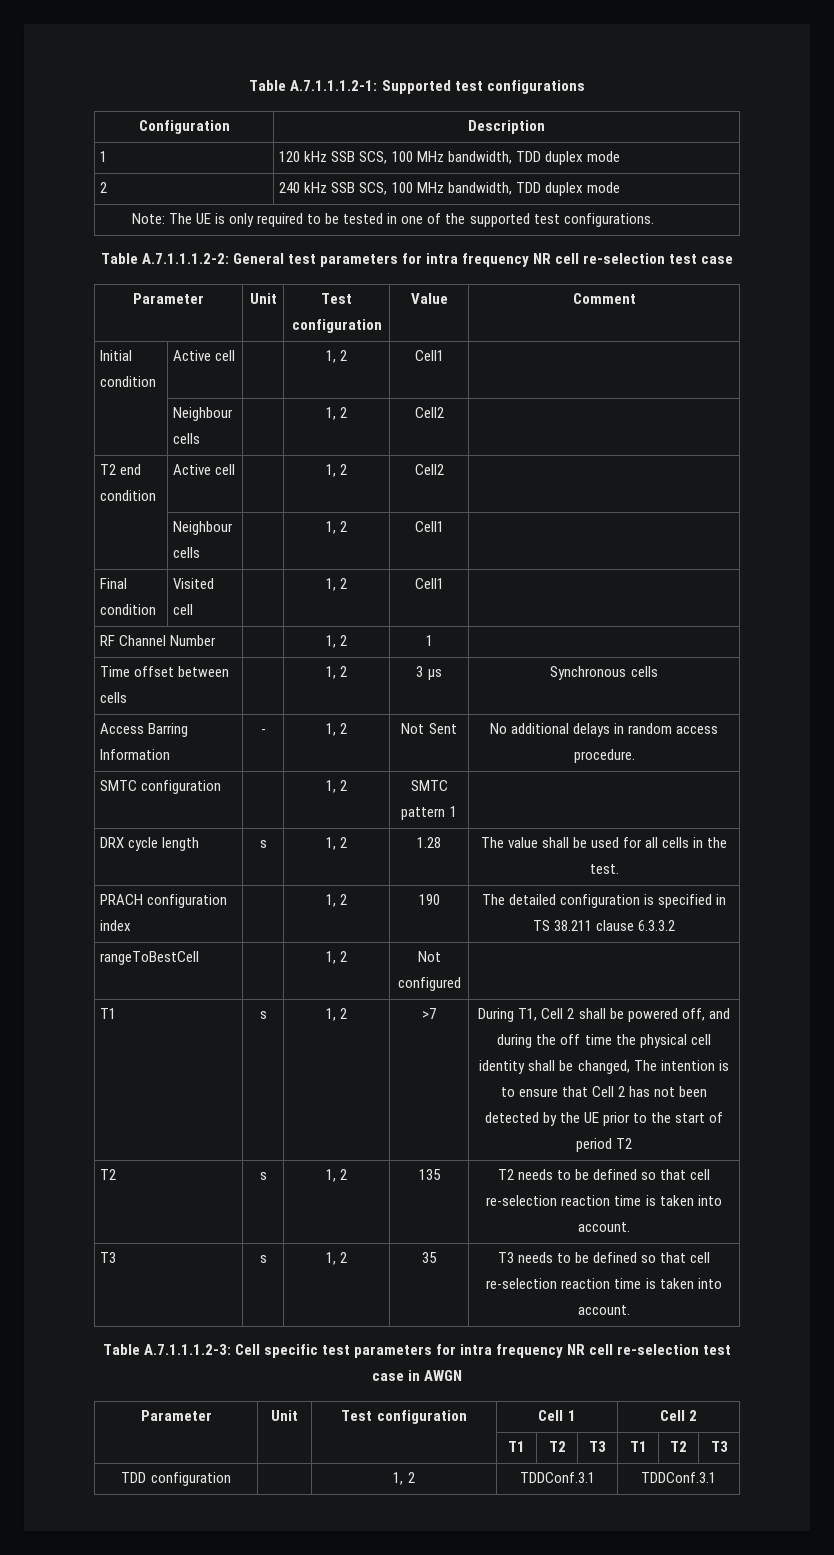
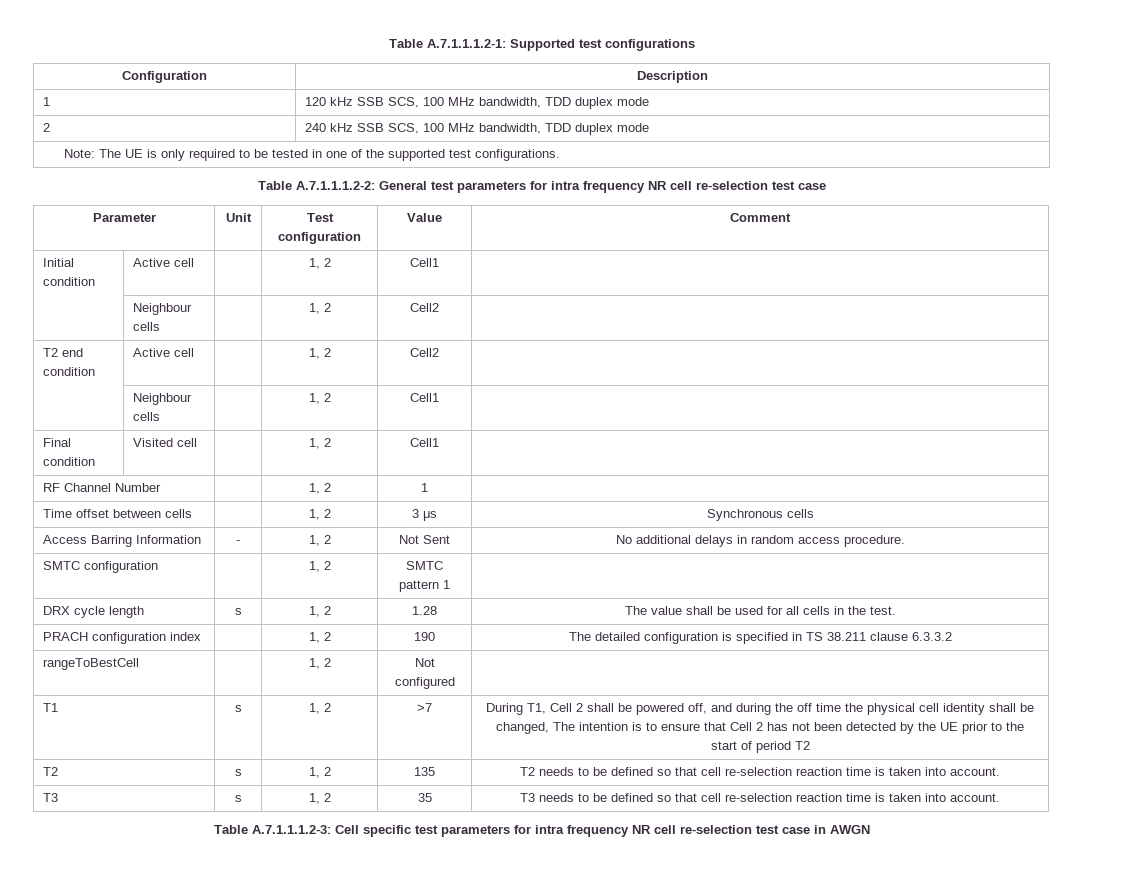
- Parameter | Unit | Test configuration | Cell 1 | Cell 2
- | | | T1 | T2 | T3 | T1 | T2 | T3
- TDD configuration | | 1, 2 | TDDConf.3.1 | TDDConf.3.1

